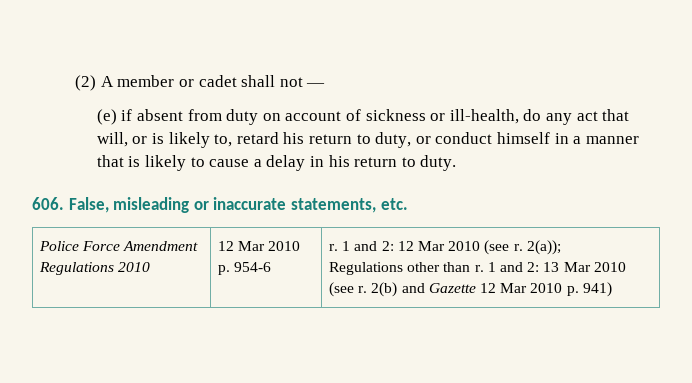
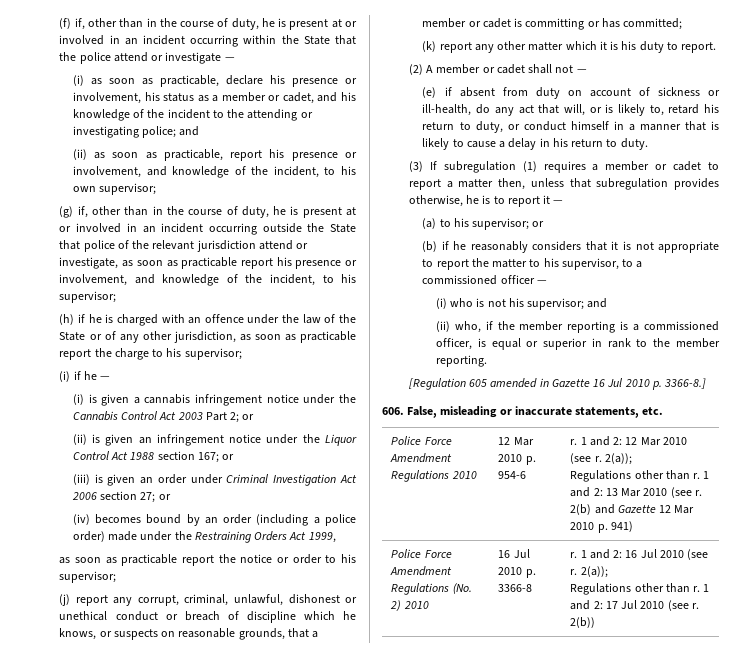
+ (f) if, other than in the course of duty, he is present at or involved in an incident occurring within the State that the police attend or investigate —
+ (i) as soon as practicable, declare his presence or involvement, his status as a member or cadet, and his knowledge of the incident to the attending or investigating police; and
+ (ii) as soon as practicable, report his presence or involvement, and knowledge of the incident, to his own supervisor;
+ (g) if, other than in the course of duty, he is present at or involved in an incident occurring outside the State that police of the relevant jurisdiction attend or investigate, as soon as practicable report his presence or involvement, and knowledge of the incident, to his supervisor;
+ (h) if he is charged with an offence under the law of the State or of any other jurisdiction, as soon as practicable report the charge to his supervisor;
+ (i) if he —
+ (i) is given a cannabis infringement notice under the Cannabis Control Act 2003 Part 2; or
+ (ii) is given an infringement notice under the Liquor Control Act 1988 section 167; or
+ (iii) is given an order under Criminal Investigation Act 2006 section 27; or
+ (iv) becomes bound by an order (including a police order) made under the Restraining Orders Act 1999,
+ as soon as practicable report the notice or order to his supervisor;
+ (j) report any corrupt, criminal, unlawful, dishonest or unethical conduct or breach of discipline which he knows, or suspects on reasonable grounds, that a member or cadet is committing or has committed;
+ (k) report any other matter which it is his duty to report.
+ (3) If subregulation (1) requires a member or cadet to report a matter then, unless that subregulation provides otherwise, he is to report it —
+ (a) to his supervisor; or
+ (b) if he reasonably considers that it is not appropriate to report the matter to his supervisor, to a commissioned officer —
+ (i) who is not his supervisor; and
+ (ii) who, if the member reporting is a commissioned officer, is equal or superior in rank to the member reporting.
+ [Regulation 605 amended in Gazette 16 Jul 2010 p. 3366-8.]
+ Police Force Amendment Regulations (No. 2) 2010 | 16 Jul 2010 p. 3366-8 | r. 1 and 2: 16 Jul 2010 (see r. 2(a));
+ Regulations other than r. 1 and 2: 17 Jul 2010 (see r. 2(b))

